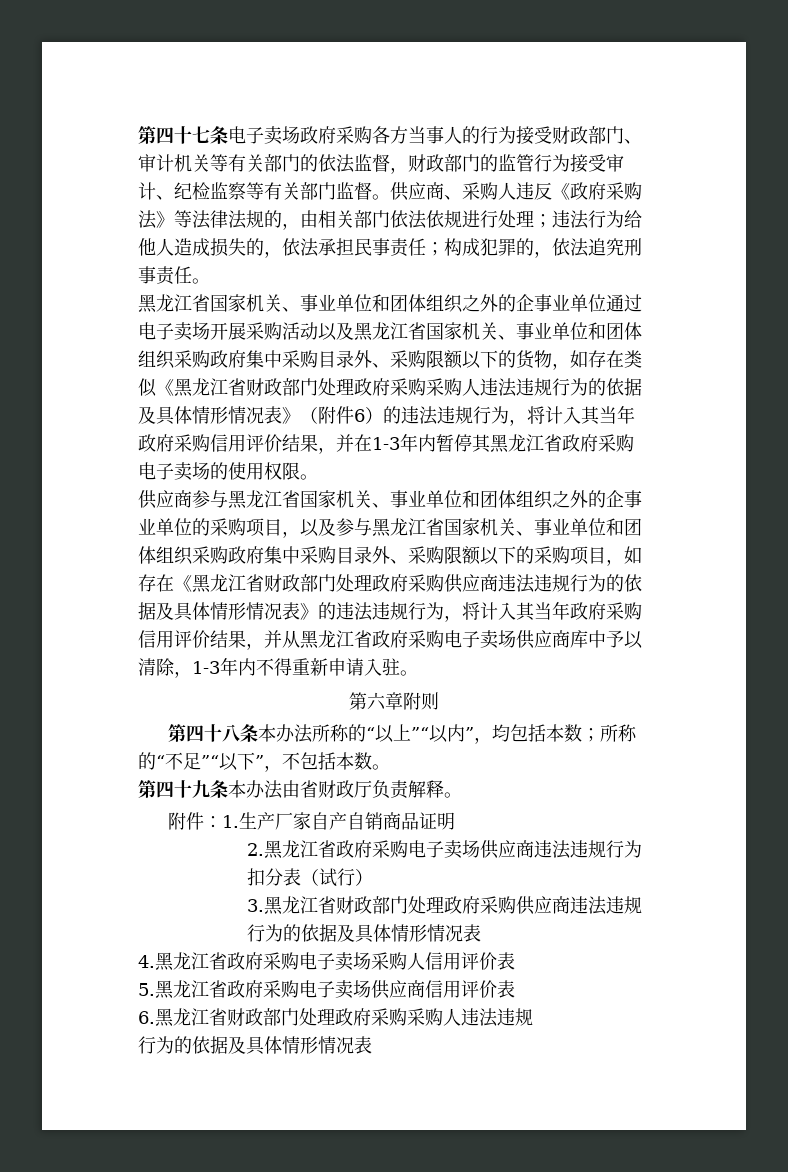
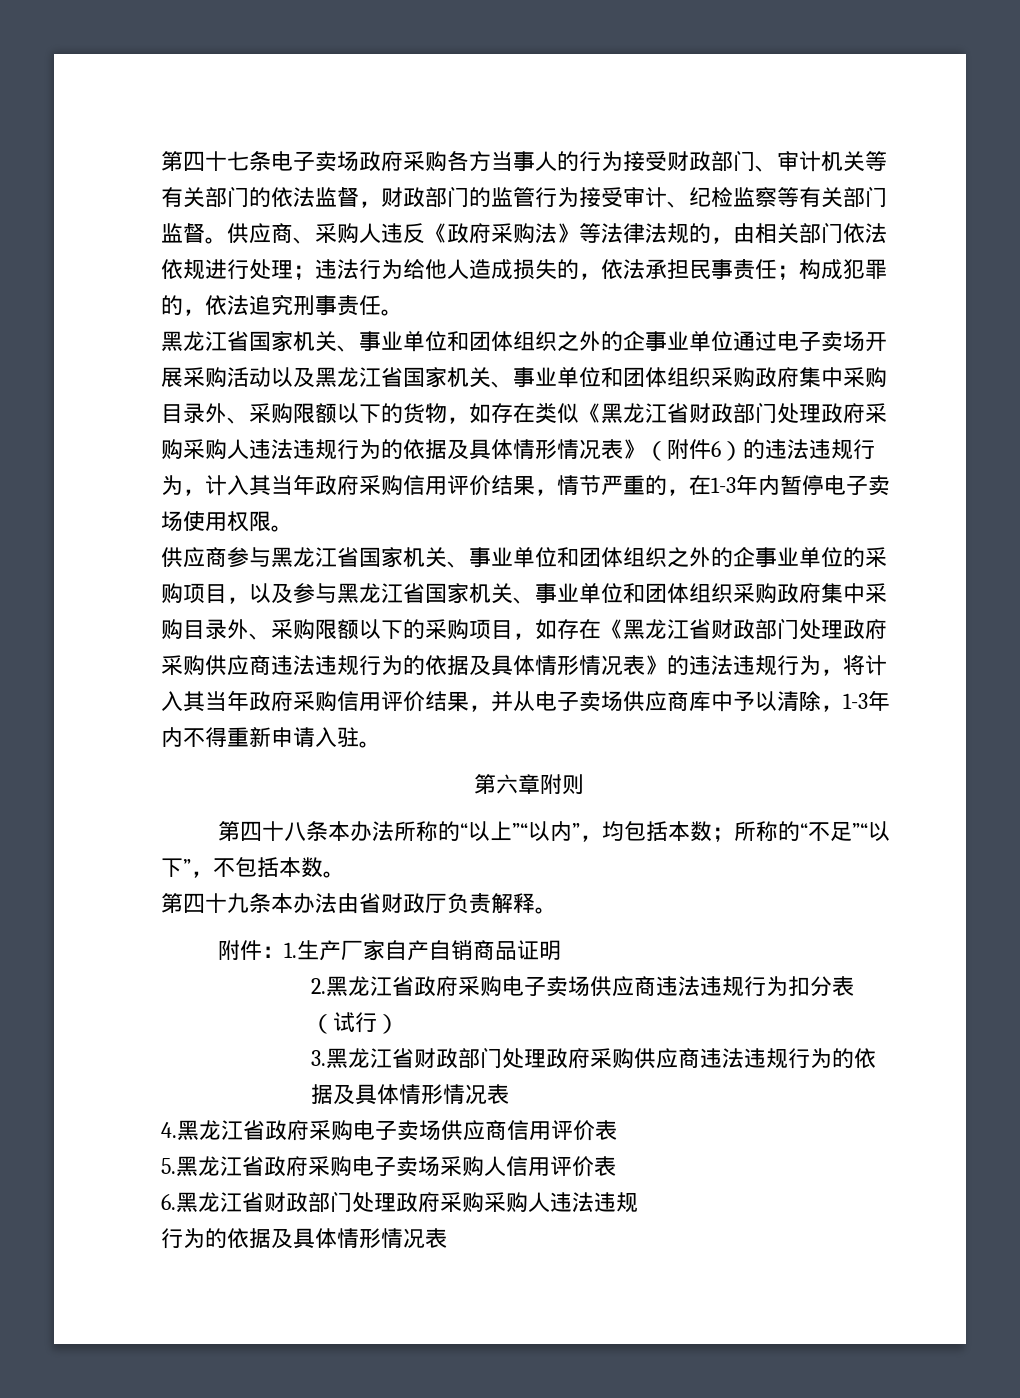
- 黑龙江省国家机关、事业单位和团体组织之外的企事业单位通过电子卖场开展采购活动以及黑龙江省国家机关、事业单位和团体组织采购政府集中采购目录外、采购限额以下的货物，如存在类似《黑龙江省财政部门处理政府采购采购人违法违规行为的依据及具体情形情况表》（附件6）的违法违规行为，将计入其当年政府采购信用评价结果，并在1-3年内暂停其黑龙江省政府采购电子卖场的使用权限。
+ 黑龙江省国家机关、事业单位和团体组织之外的企事业单位通过电子卖场开展采购活动以及黑龙江省国家机关、事业单位和团体组织采购政府集中采购目录外、采购限额以下的货物，如存在类似《黑龙江省财政部门处理政府采购采购人违法违规行为的依据及具体情形情况表》（附件6）的违法违规行为，计入其当年政府采购信用评价结果，情节严重的，在1-3年内暂停电子卖场使用权限。
- 供应商参与黑龙江省国家机关、事业单位和团体组织之外的企事业单位的采购项目，以及参与黑龙江省国家机关、事业单位和团体组织采购政府集中采购目录外、采购限额以下的采购项目，如存在《黑龙江省财政部门处理政府采购供应商违法违规行为的依据及具体情形情况表》的违法违规行为，将计入其当年政府采购信用评价结果，并从黑龙江省政府采购电子卖场供应商库中予以清除，1-3年内不得重新申请入驻。
+ 供应商参与黑龙江省国家机关、事业单位和团体组织之外的企事业单位的采购项目，以及参与黑龙江省国家机关、事业单位和团体组织采购政府集中采购目录外、采购限额以下的采购项目，如存在《黑龙江省财政部门处理政府采购供应商违法违规行为的依据及具体情形情况表》的违法违规行为，将计入其当年政府采购信用评价结果，并从电子卖场供应商库中予以清除，1-3年内不得重新申请入驻。
- 4.黑龙江省政府采购电子卖场采购人信用评价表
+ 4.黑龙江省政府采购电子卖场供应商信用评价表
- 5.黑龙江省政府采购电子卖场供应商信用评价表
+ 5.黑龙江省政府采购电子卖场采购人信用评价表

